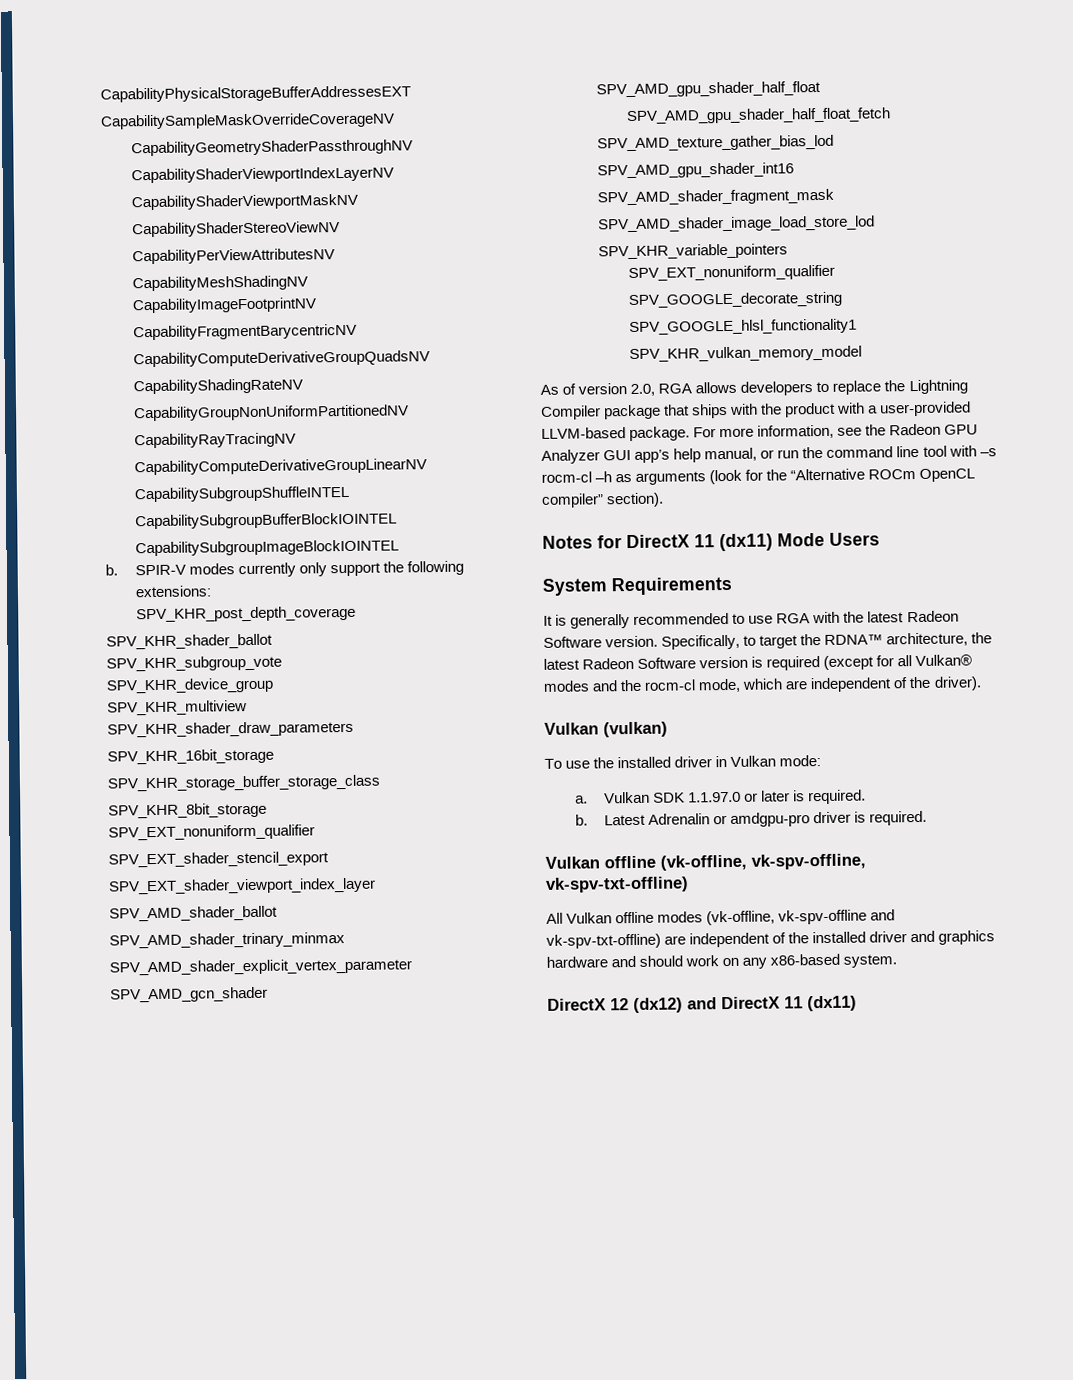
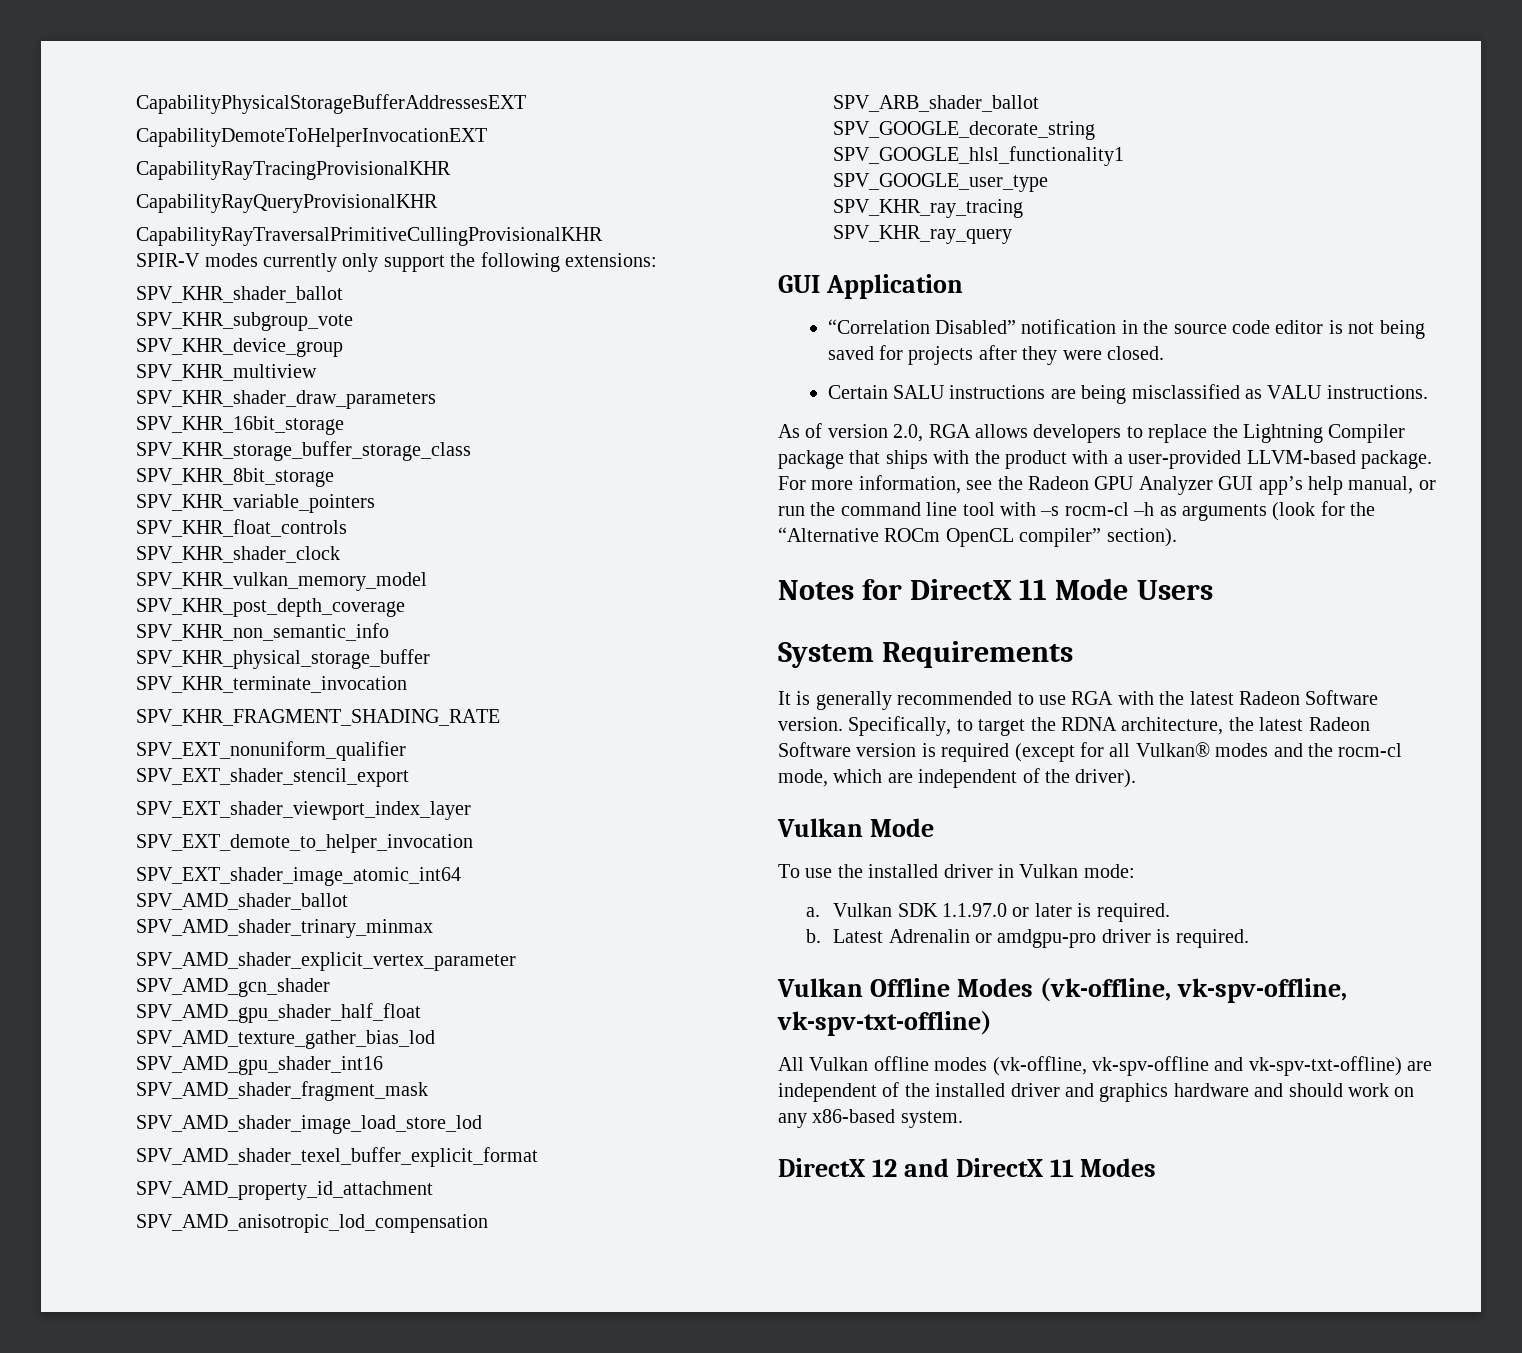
- CapabilitySampleMaskOverrideCoverageNV
- CapabilityGeometryShaderPassthroughNV
- CapabilityShaderViewportIndexLayerNV
- CapabilityShaderViewportMaskNV
- CapabilityShaderStereoViewNV
- CapabilityPerViewAttributesNV
- CapabilityMeshShadingNV
- CapabilityImageFootprintNV
- CapabilityFragmentBarycentricNV
- CapabilityComputeDerivativeGroupQuadsNV
- CapabilityShadingRateNV
- CapabilityGroupNonUniformPartitionedNV
- CapabilityRayTracingNV
- CapabilityComputeDerivativeGroupLinearNV
- CapabilitySubgroupShuffleINTEL
- CapabilitySubgroupBufferBlockIOINTEL
- CapabilitySubgroupImageBlockIOINTEL
- b. SPIR-V modes currently only support the following extensions:
+ CapabilityDemoteToHelperInvocationEXT
+ CapabilityRayTracingProvisionalKHR
+ CapabilityRayQueryProvisionalKHR
+ CapabilityRayTraversalPrimitiveCullingProvisionalKHR
+ SPIR-V modes currently only support the following extensions:
- SPV_KHR_post_depth_coverage
+ SPV_KHR_variable_pointers
+ SPV_KHR_float_controls
+ SPV_KHR_shader_clock
+ SPV_KHR_vulkan_memory_model
+ SPV_KHR_post_depth_coverage
+ SPV_KHR_non_semantic_info
+ SPV_KHR_physical_storage_buffer
+ SPV_KHR_terminate_invocation
+ SPV_KHR_FRAGMENT_SHADING_RATE
+ SPV_EXT_demote_to_helper_invocation
+ SPV_EXT_shader_image_atomic_int64
- SPV_AMD_gpu_shader_half_float_fetch
- SPV_KHR_variable_pointers
- SPV_EXT_nonuniform_qualifier
+ SPV_AMD_shader_texel_buffer_explicit_format
+ SPV_AMD_property_id_attachment
+ SPV_AMD_anisotropic_lod_compensation
+ SPV_ARB_shader_ballot
  SPV_GOOGLE_decorate_string
  SPV_GOOGLE_hlsl_functionality1
- SPV_KHR_vulkan_memory_model
+ SPV_GOOGLE_user_type
+ SPV_KHR_ray_tracing
+ SPV_KHR_ray_query
+ GUI Application
+ “Correlation Disabled” notification in the source code editor is not being saved for projects after they were closed.
+ Certain SALU instructions are being misclassified as VALU instructions.
- Notes for DirectX 11 (dx11) Mode Users
+ Notes for DirectX 11 Mode Users
- Specifically, to target the RDNA™ architecture, the latest Radeon Software version is required (except for all Vulkan® modes and the rocm-cl mode, which are independent of the driver).
+ Specifically, to target the RDNA architecture, the latest Radeon Software version is required (except for all Vulkan® modes and the rocm-cl mode, which are independent of the driver).
- Vulkan (vulkan)
+ Vulkan Mode
- Vulkan offline (vk-offline, vk-spv-offline, vk-spv-txt-offline)
+ Vulkan Offline Modes (vk-offline, vk-spv-offline, vk-spv-txt-offline)
- DirectX 12 (dx12) and DirectX 11 (dx11)
+ DirectX 12 and DirectX 11 Modes

